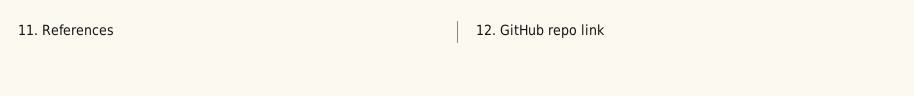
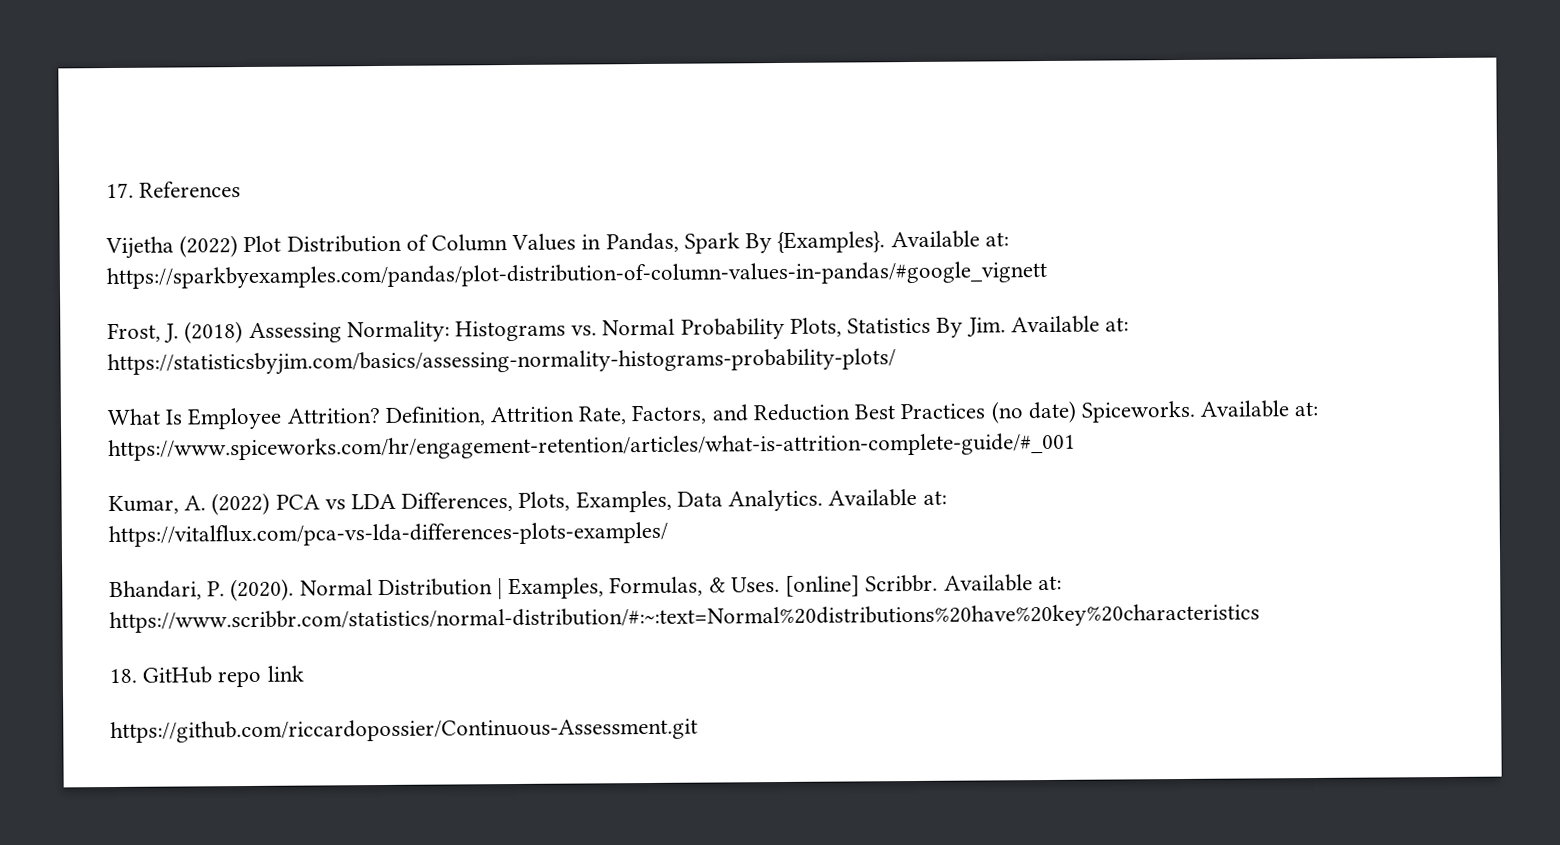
- 11. References
+ 17. References
- 12. GitHub repo link
+ Vijetha (2022) Plot Distribution of Column Values in Pandas, Spark By {Examples}. Available at: https://sparkbyexamples.com/pandas/plot-distribution-of-column-values-in-pandas/#google_vignett
+ Frost, J. (2018) Assessing Normality: Histograms vs. Normal Probability Plots, Statistics By Jim. Available at: https://statisticsbyjim.com/basics/assessing-normality-histograms-probability-plots/
+ What Is Employee Attrition? Definition, Attrition Rate, Factors, and Reduction Best Practices (no date) Spiceworks. Available at: https://www.spiceworks.com/hr/engagement-retention/articles/what-is-attrition-complete-guide/#_001
+ Kumar, A. (2022) PCA vs LDA Differences, Plots, Examples, Data Analytics. Available at: https://vitalflux.com/pca-vs-lda-differences-plots-examples/
+ Bhandari, P. (2020). Normal Distribution | Examples, Formulas, & Uses. [online] Scribbr. Available at: https://www.scribbr.com/statistics/normal-distribution/#:~:text=Normal%20distributions%20have%20key%20characteristics
+ 18. GitHub repo link
+ https://github.com/riccardopossier/Continuous-Assessment.git

